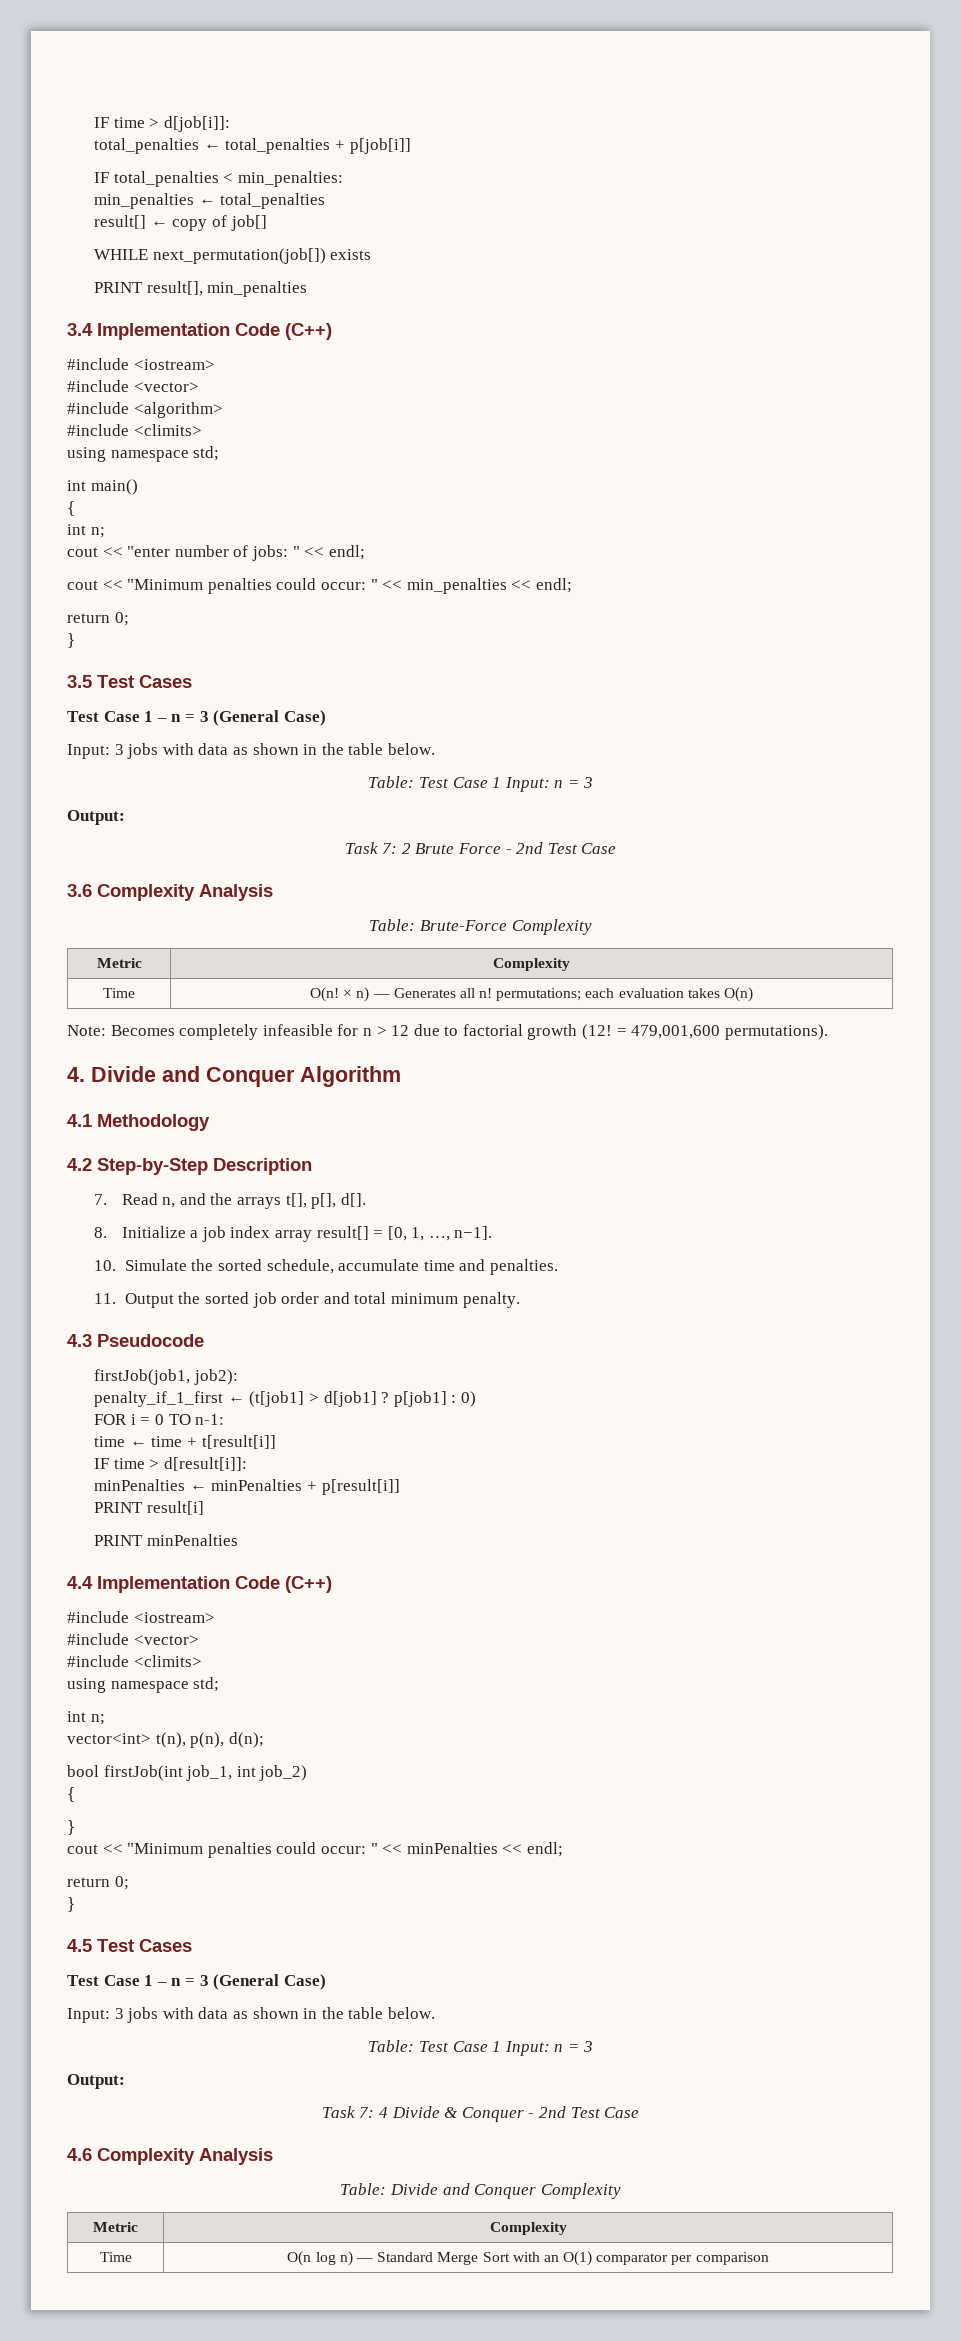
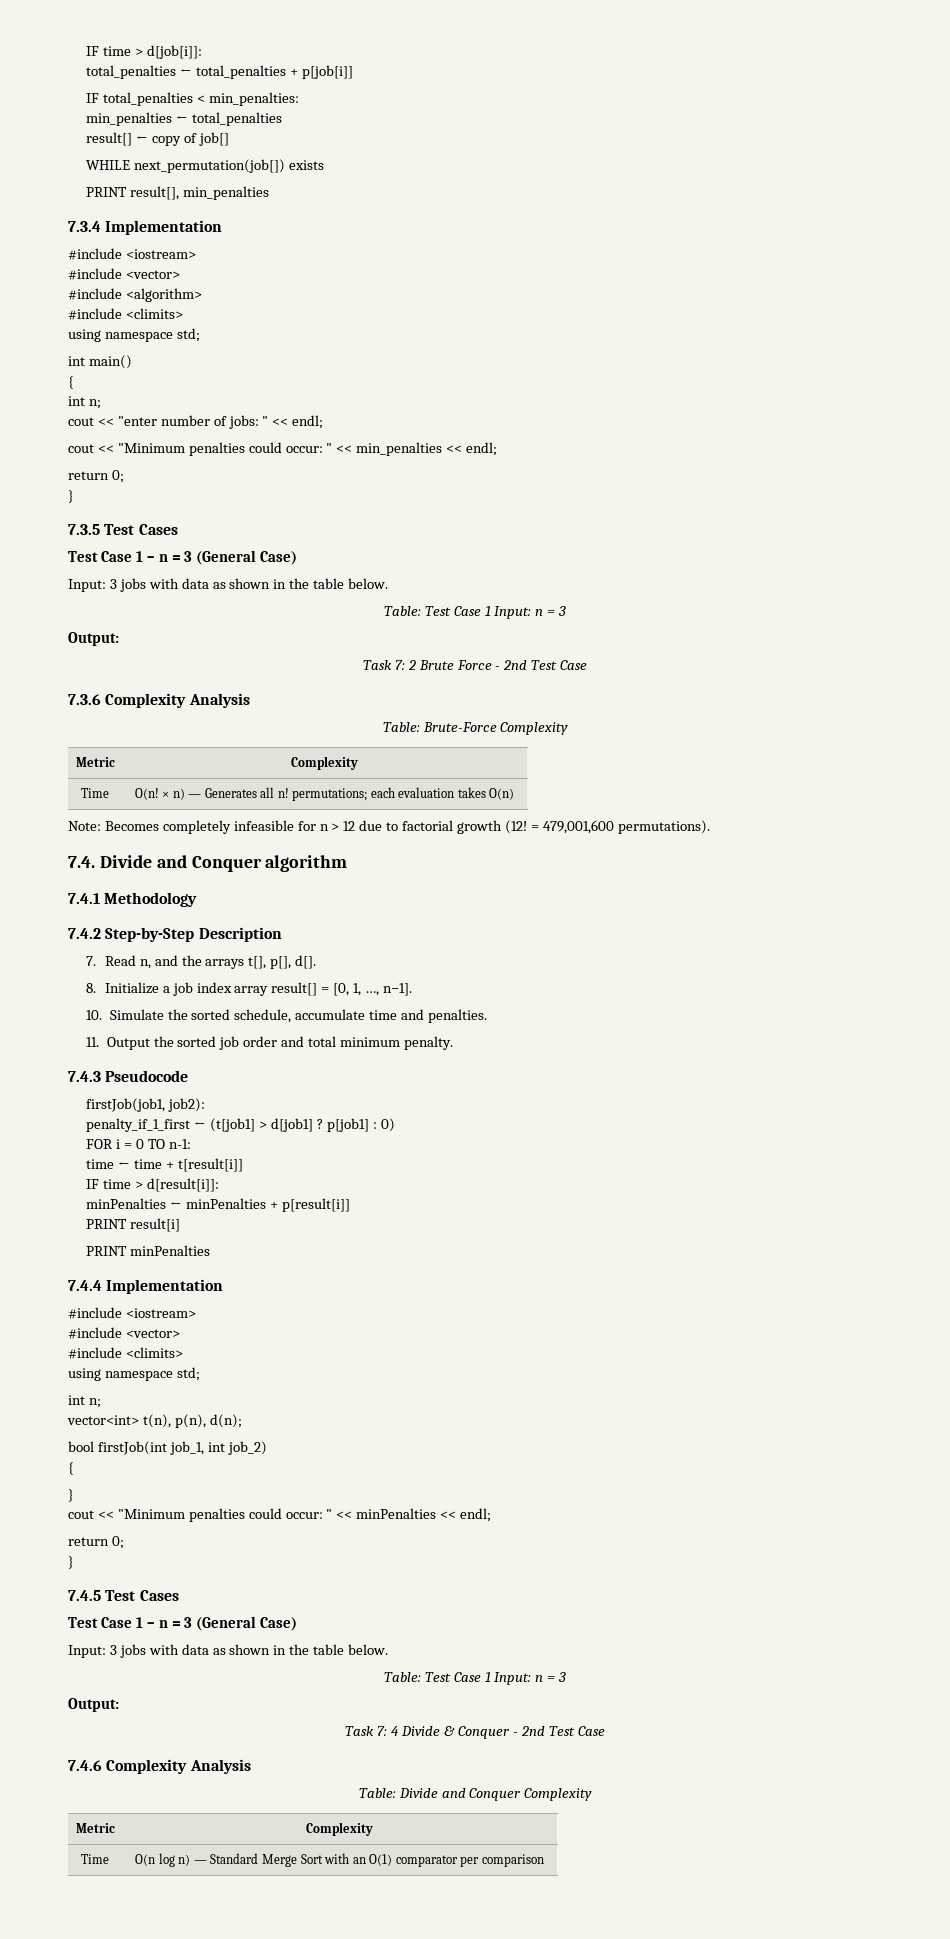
- 3.4 Implementation Code (C++)
+ 7.3.4 Implementation
- 3.5 Test Cases
+ 7.3.5 Test Cases
- 3.6 Complexity Analysis
+ 7.3.6 Complexity Analysis
- 4. Divide and Conquer Algorithm
- 4.1 Methodology
+ 7.4. Divide and Conquer algorithm
+ 7.4.1 Methodology
- 4.2 Step-by-Step Description
+ 7.4.2 Step-by-Step Description
- 4.3 Pseudocode
+ 7.4.3 Pseudocode
- 4.4 Implementation Code (C++)
+ 7.4.4 Implementation
- 4.5 Test Cases
+ 7.4.5 Test Cases
- 4.6 Complexity Analysis
+ 7.4.6 Complexity Analysis

